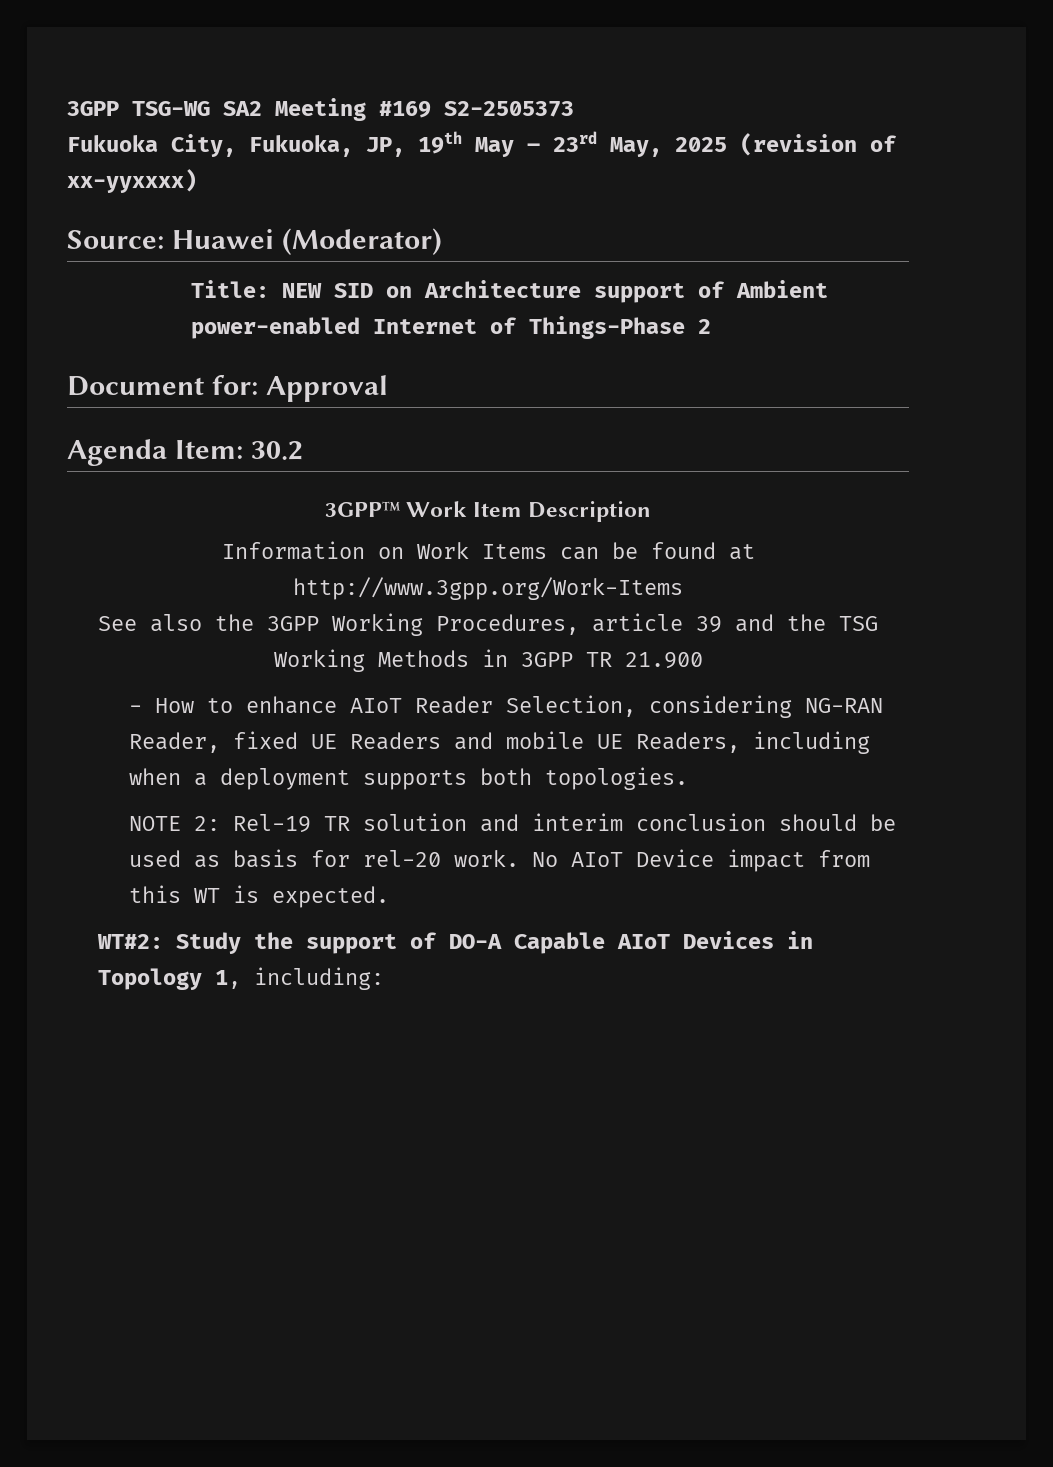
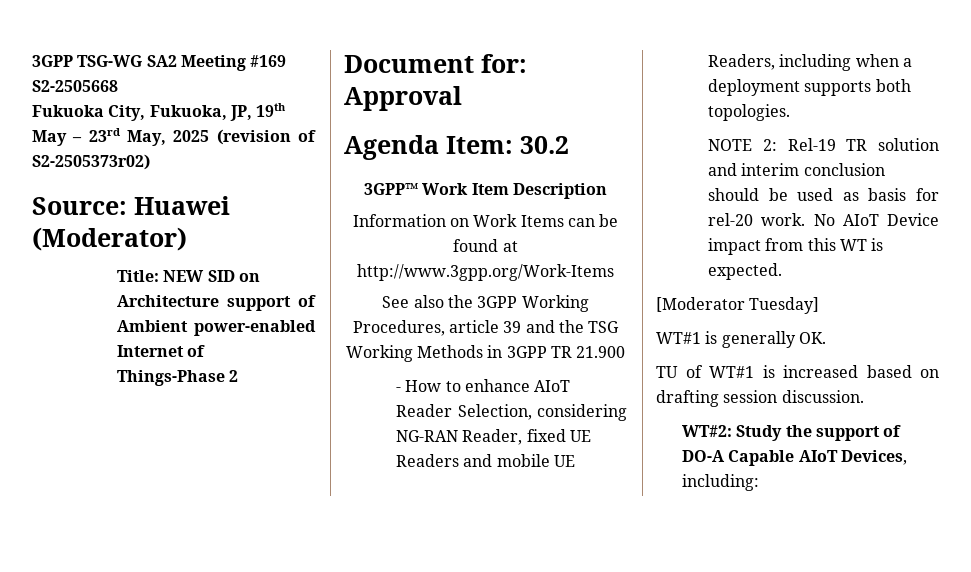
- 3GPP TSG-WG SA2 Meeting #169 S2-2505373
+ 3GPP TSG-WG SA2 Meeting #169 S2-2505668
- Fukuoka City, Fukuoka, JP, 19th May – 23rd May, 2025 (revision of xx-yyxxxx)
+ Fukuoka City, Fukuoka, JP, 19th May – 23rd May, 2025 (revision of S2-2505373r02)
+ [Moderator Tuesday]
+ WT#1 is generally OK.
+ TU of WT#1 is increased based on drafting session discussion.
- WT#2: Study the support of DO-A Capable AIoT Devices in Topology 1, including:
+ WT#2: Study the support of DO-A Capable AIoT Devices, including:

